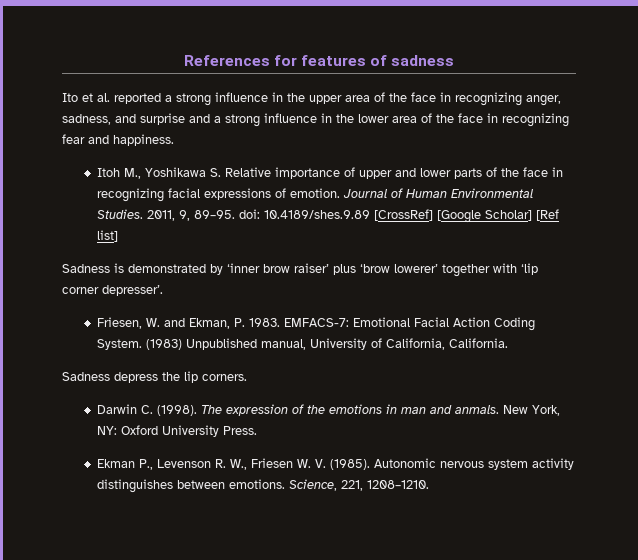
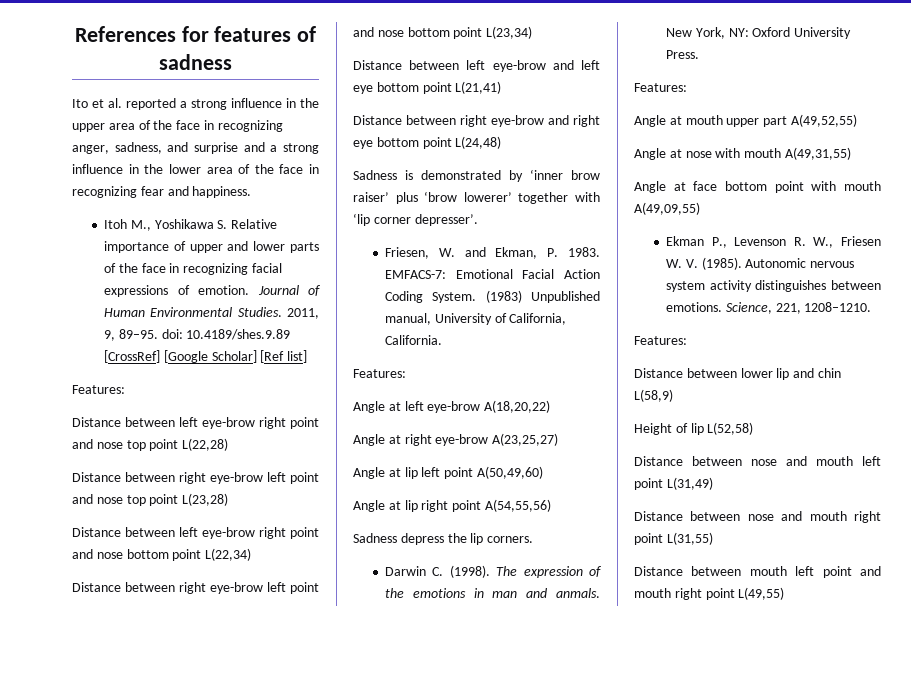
  2011, 9, 89–95. doi: 10.4189/shes.9.89 [CrossRef] [Google Scholar] [Ref list]
+ Features:
+ Distance between left eye-brow right point and nose top point L(22,28)
+ Distance between right eye-brow left point and nose top point L(23,28)
+ Distance between left eye-brow right point and nose bottom point L(22,34)
+ Distance between right eye-brow left point and nose bottom point L(23,34)
+ Distance between left eye-brow and left eye bottom point L(21,41)
+ Distance between right eye-brow and right eye bottom point L(24,48)
  (1983) Unpublished manual, University of California, California.
+ Features:
+ Angle at left eye-brow A(18,20,22)
+ Angle at right eye-brow A(23,25,27)
+ Angle at lip left point A(50,49,60)
+ Angle at lip right point A(54,55,56)
  New York, NY: Oxford University Press.
+ Features:
+ Angle at mouth upper part A(49,52,55)
+ Angle at nose with mouth A(49,31,55)
+ Angle at face bottom point with mouth A(49,09,55)
  Science, 221, 1208–1210.
+ Features:
+ Distance between lower lip and chin L(58,9)
+ Height of lip L(52,58)
+ Distance between nose and mouth left point L(31,49)
+ Distance between nose and mouth right point L(31,55)
+ Distance between mouth left point and mouth right point L(49,55)

